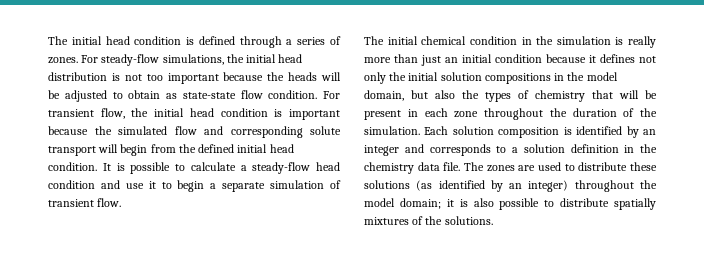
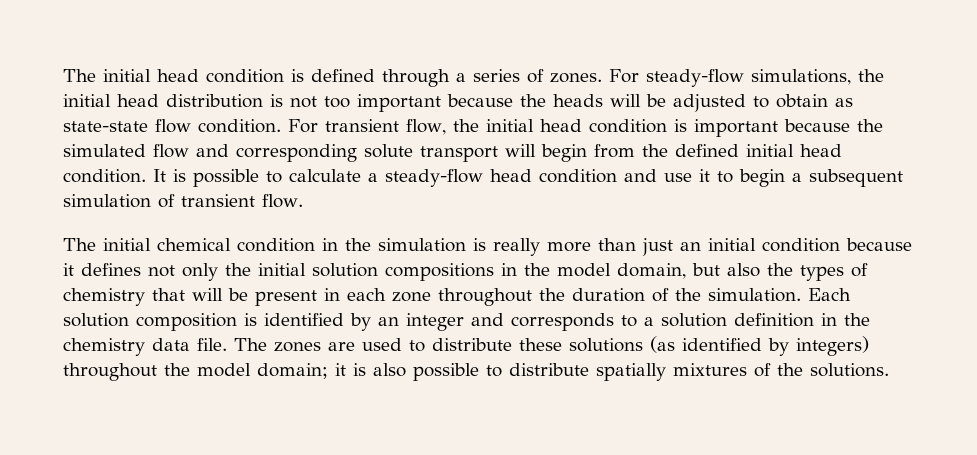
- It is possible to calculate a steady-flow head condition and use it to begin a separate simulation of transient flow.
+ It is possible to calculate a steady-flow head condition and use it to begin a subsequent simulation of transient flow.
- The zones are used to distribute these solutions (as identified by an integer) throughout the model domain; it is also possible to distribute spatially mixtures of the solutions.
+ The zones are used to distribute these solutions (as identified by integers) throughout the model domain; it is also possible to distribute spatially mixtures of the solutions.

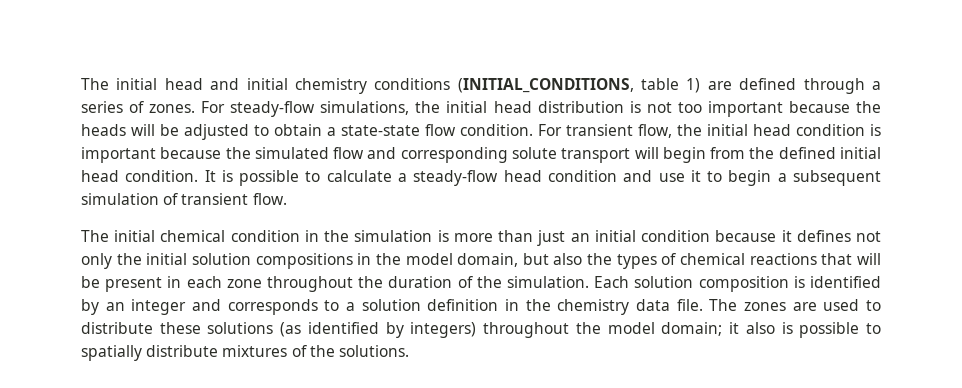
- The initial head condition is defined through a series of zones.
+ The initial head and initial chemistry conditions (INITIAL_CONDITIONS, table 1) are defined through a series of zones.
- For steady-flow simulations, the initial head distribution is not too important because the heads will be adjusted to obtain as state-state flow condition.
+ For steady-flow simulations, the initial head distribution is not too important because the heads will be adjusted to obtain a state-state flow condition.
- The initial chemical condition in the simulation is really more than just an initial condition because it defines not only the initial solution compositions in the model domain, but also the types of chemistry that will be present in each zone throughout the duration of the simulation.
+ The initial chemical condition in the simulation is more than just an initial condition because it defines not only the initial solution compositions in the model domain, but also the types of chemical reactions that will be present in each zone throughout the duration of the simulation.
- The zones are used to distribute these solutions (as identified by integers) throughout the model domain; it is also possible to distribute spatially mixtures of the solutions.
+ The zones are used to distribute these solutions (as identified by integers) throughout the model domain; it also is possible to spatially distribute mixtures of the solutions.

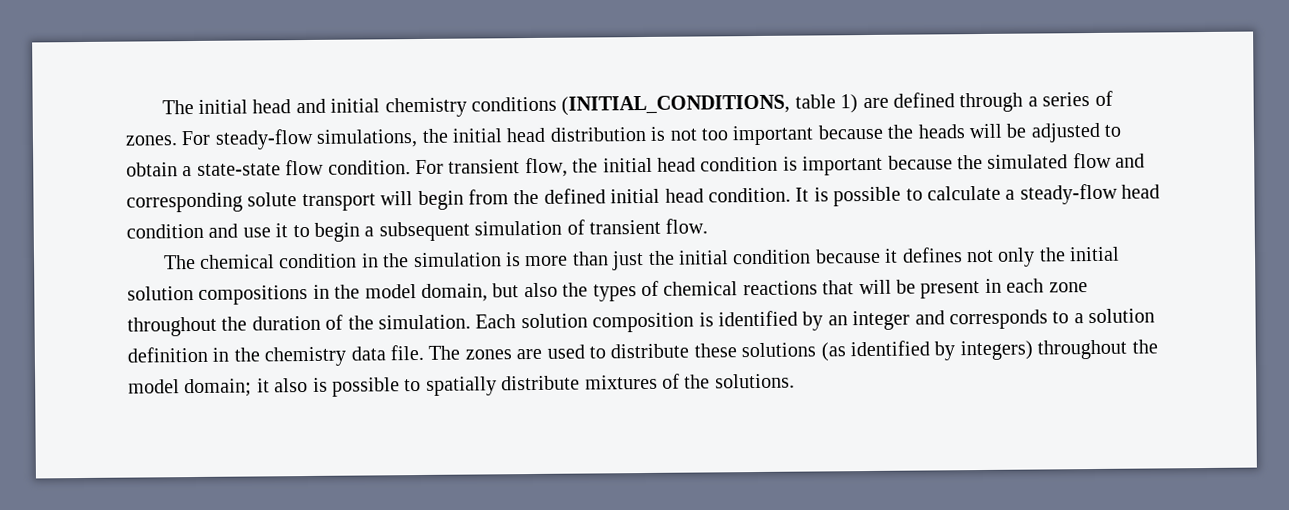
- The initial chemical condition in the simulation is more than just an initial condition because it defines not only the initial solution compositions in the model domain, but also the types of chemical reactions that will be present in each zone throughout the duration of the simulation.
+ The chemical condition in the simulation is more than just the initial condition because it defines not only the initial solution compositions in the model domain, but also the types of chemical reactions that will be present in each zone throughout the duration of the simulation.

